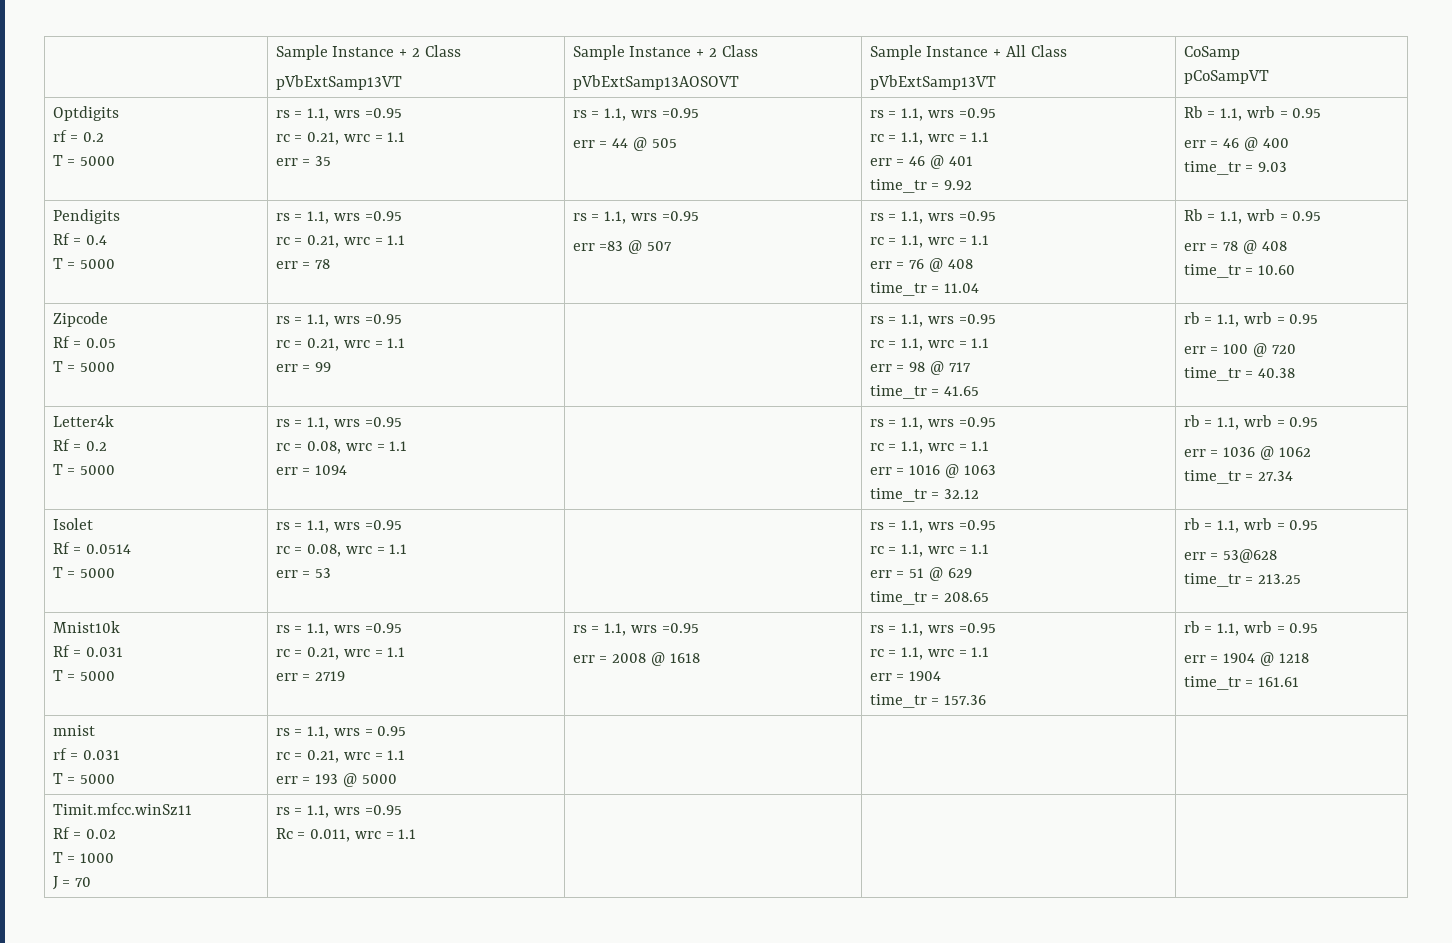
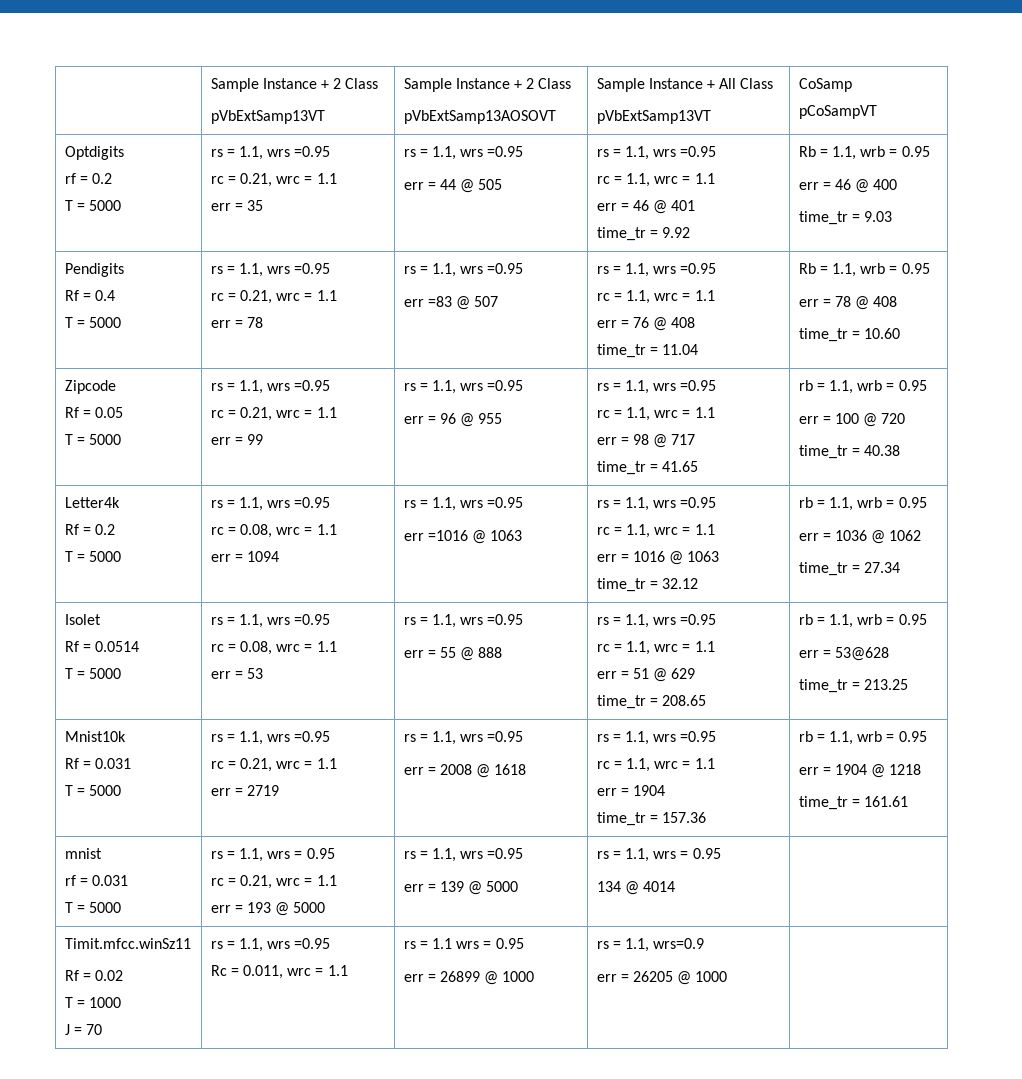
- err = 99
+ err = 99 | rs = 1.1, wrs =0.95
+ err = 96 @ 955
- err = 1094
+ err = 1094 | rs = 1.1, wrs =0.95
+ err =1016 @ 1063
- err = 53
+ err = 53 | rs = 1.1, wrs =0.95
+ err = 55 @ 888
- err = 193 @ 5000
+ err = 193 @ 5000 | rs = 1.1, wrs =0.95
+ err = 139 @ 5000 | rs = 1.1, wrs = 0.95
+ 134 @ 4014
+ rs = 1.1 wrs = 0.95
+ err = 26899 @ 1000 | rs = 1.1, wrs=0.9
+ err = 26205 @ 1000

